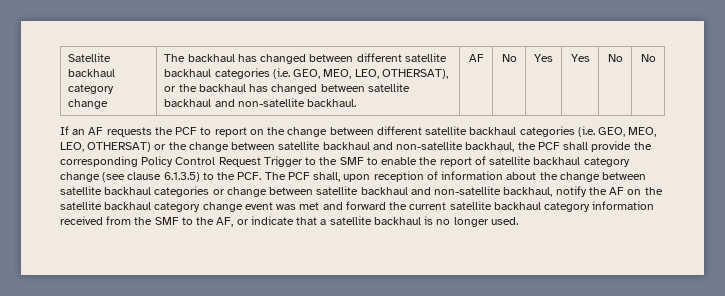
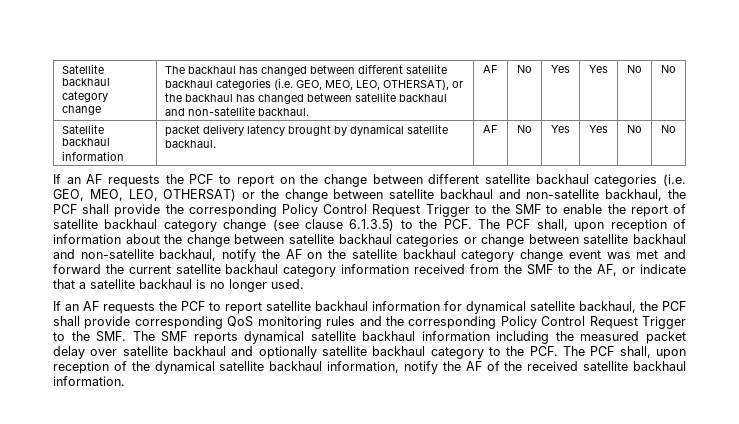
+ Satellite backhaul information | packet delivery latency brought by dynamical satellite backhaul. | AF | No | Yes | Yes | No | No
+ If an AF requests the PCF to report satellite backhaul information for dynamical satellite backhaul, the PCF shall provide corresponding QoS monitoring rules and the corresponding Policy Control Request Trigger to the SMF. The SMF reports dynamical satellite backhaul information including the measured packet delay over satellite backhaul and optionally satellite backhaul category to the PCF. The PCF shall, upon reception of the dynamical satellite backhaul information, notify the AF of the received satellite backhaul information.

